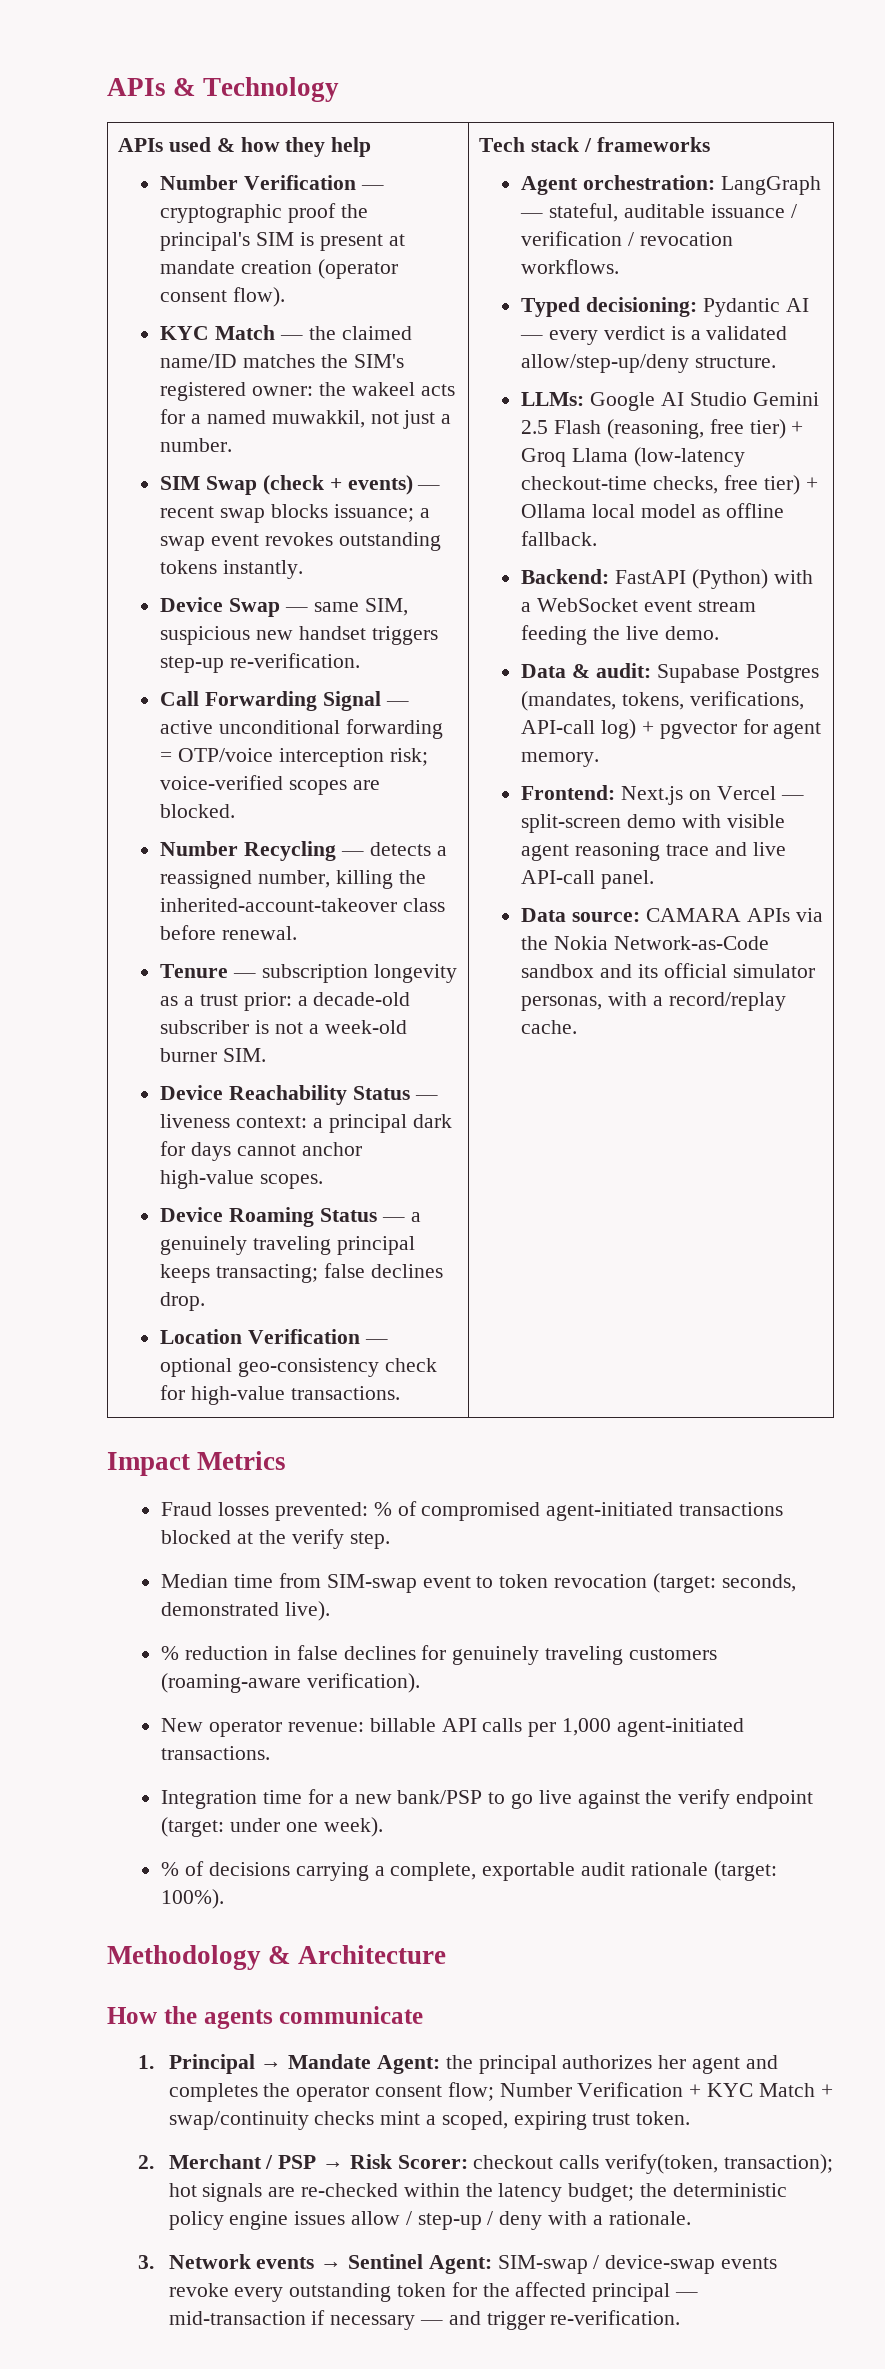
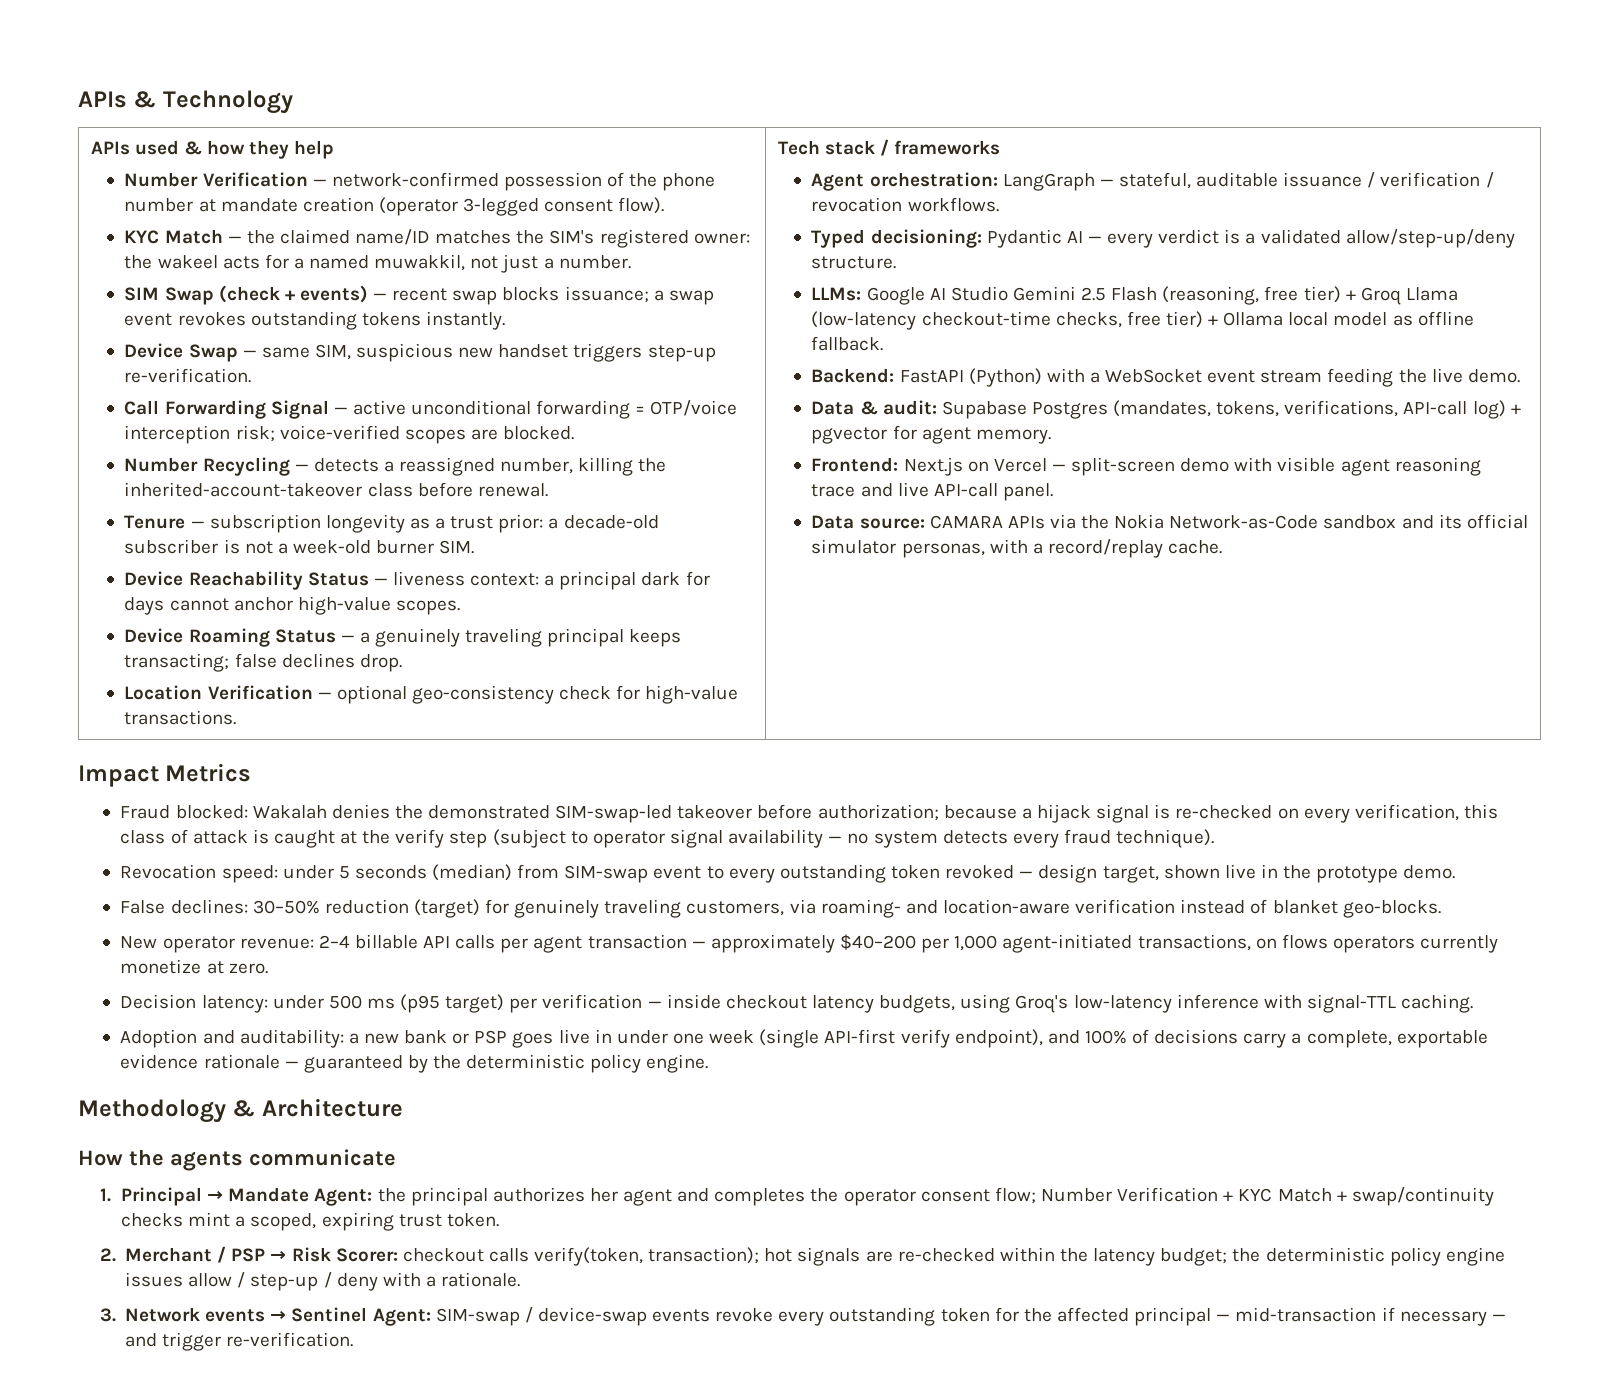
- Number Verification — cryptographic proof the principal's SIM is present at mandate creation (operator consent flow).
+ Number Verification — network-confirmed possession of the phone number at mandate creation (operator 3-legged consent flow).
- Fraud losses prevented: % of compromised agent-initiated transactions blocked at the verify step.
- Median time from SIM-swap event to token revocation (target: seconds, demonstrated live).
- % reduction in false declines for genuinely traveling customers (roaming-aware verification).
+ Fraud blocked: Wakalah denies the demonstrated SIM-swap-led takeover before authorization; because a hijack signal is re-checked on every verification, this class of attack is caught at the verify step (subject to operator signal availability — no system detects every fraud technique).
+ Revocation speed: under 5 seconds (median) from SIM-swap event to every outstanding token revoked — design target, shown live in the prototype demo.
+ False declines: 30–50% reduction (target) for genuinely traveling customers, via roaming- and location-aware verification instead of blanket geo-blocks.
- New operator revenue: billable API calls per 1,000 agent-initiated transactions.
- Integration time for a new bank/PSP to go live against the verify endpoint (target: under one week).
- % of decisions carrying a complete, exportable audit rationale (target: 100%).
+ New operator revenue: 2–4 billable API calls per agent transaction — approximately $40–200 per 1,000 agent-initiated transactions, on flows operators currently monetize at zero.
+ Decision latency: under 500 ms (p95 target) per verification — inside checkout latency budgets, using Groq's low-latency inference with signal-TTL caching.
+ Adoption and auditability: a new bank or PSP goes live in under one week (single API-first verify endpoint), and 100% of decisions carry a complete, exportable evidence rationale — guaranteed by the deterministic policy engine.

